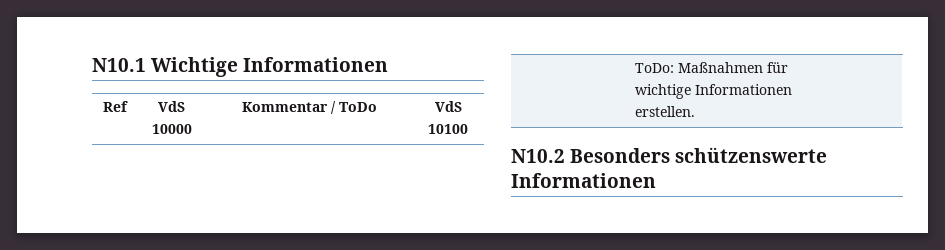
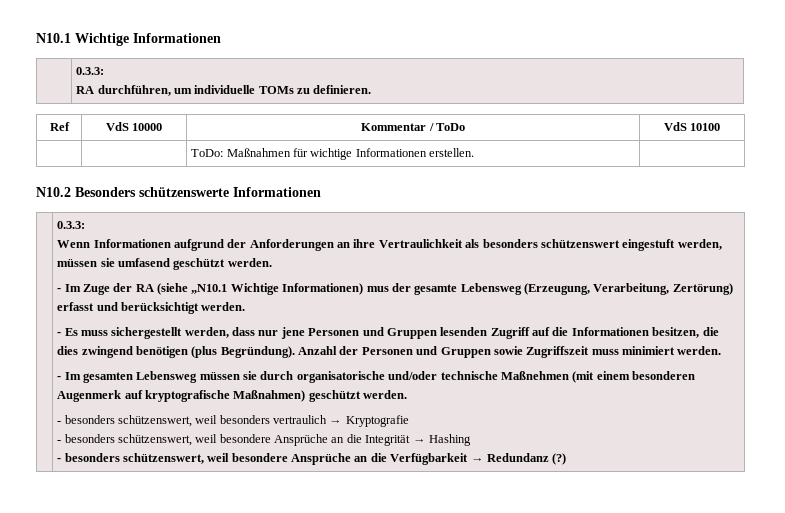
  N10.1 Wichtige Informationen
+ | 0.3.3:
+ RA durchführen, um individuelle TOMs zu definieren.
  N10.2 Besonders schützenswerte Informationen
+ | 0.3.3:
+ Wenn Informationen aufgrund der Anforderungen an ihre Vertraulichkeit als besonders schützenswert eingestuft werden, müssen sie umfasend geschützt werden.
+ - Im Zuge der RA (siehe „N10.1 Wichtige Informationen) mus der gesamte Lebensweg (Erzeugung, Verarbeitung, Zertörung) erfasst und berücksichtigt werden.
+ - Es muss sichergestellt werden, dass nur jene Personen und Gruppen lesenden Zugriff auf die Informationen besitzen, die dies zwingend benötigen (plus Begründung). Anzahl der Personen und Gruppen sowie Zugriffszeit muss minimiert werden.
+ - Im gesamten Lebensweg müssen sie durch organisatorische und/oder technische Maßnehmen (mit einem besonderen Augenmerk auf kryptografische Maßnahmen) geschützt werden.
+ - besonders schützenswert, weil besonders vertraulich → Kryptografie
+ - besonders schützenswert, weil besondere Ansprüche an die Integrität → Hashing
+ - besonders schützenswert, weil besondere Ansprüche an die Verfügbarkeit → Redundanz (?)

